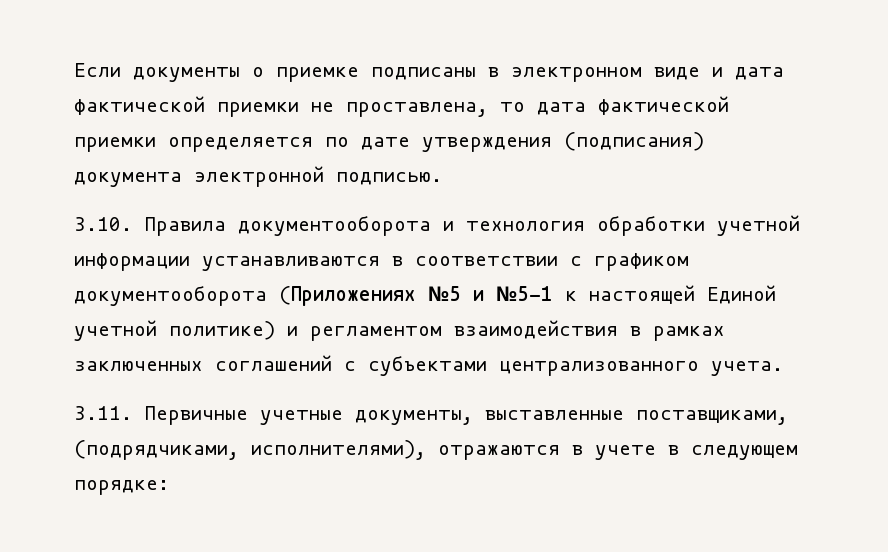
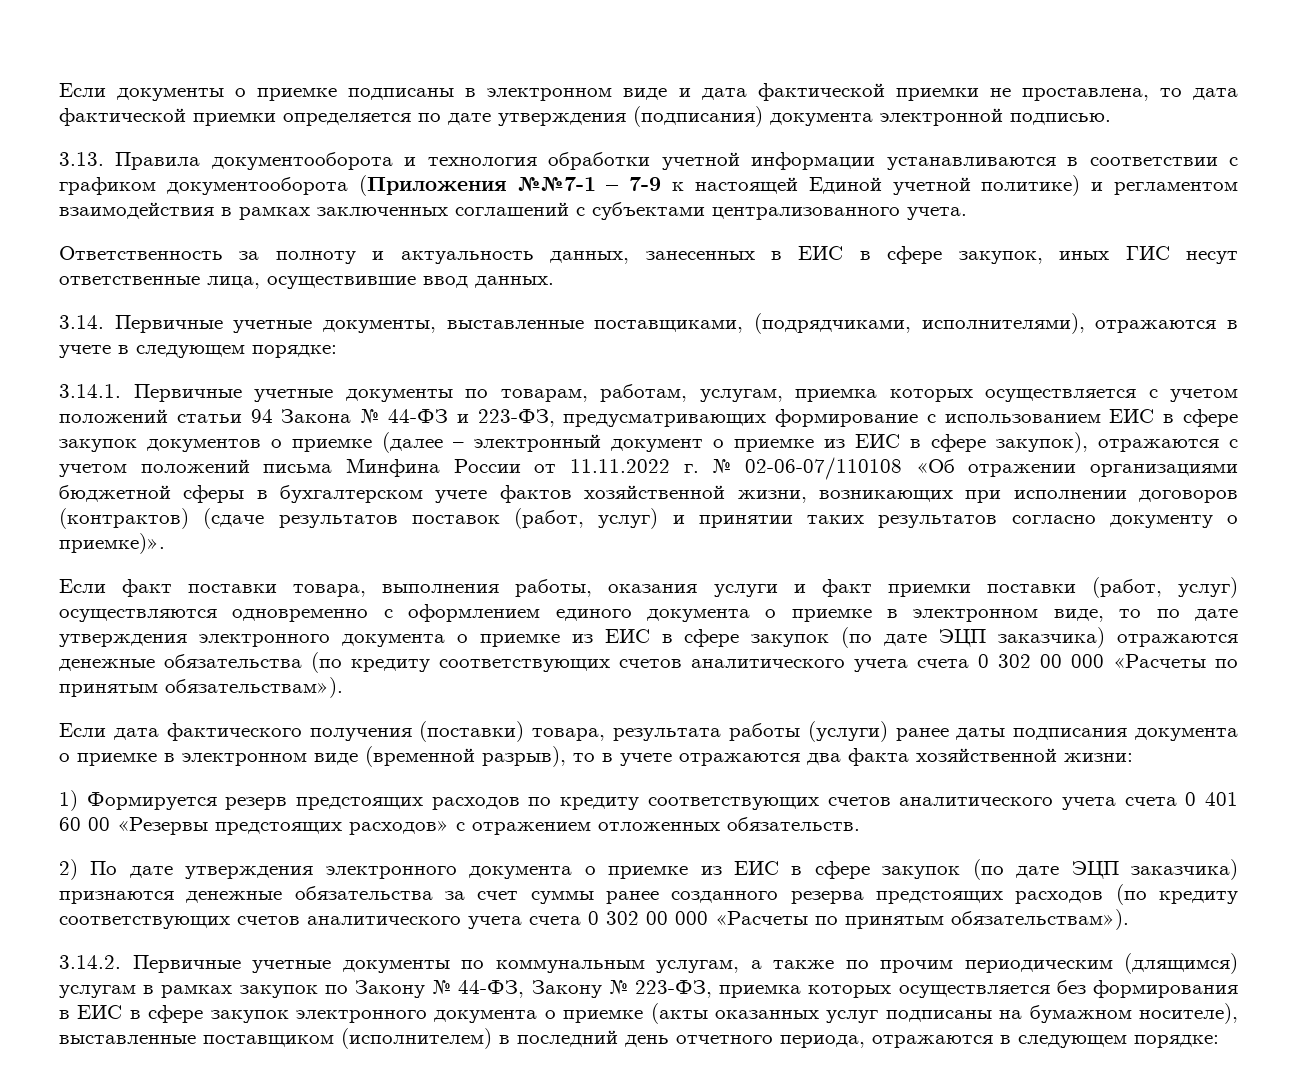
- 3.10. Правила документооборота и технология обработки учетной информации устанавливаются в соответствии с графиком документооборота (Приложениях №5 и №5-1 к настоящей Единой учетной политике) и регламентом взаимодействия в рамках заключенных соглашений с субъектами централизованного учета.
+ 3.13. Правила документооборота и технология обработки учетной информации устанавливаются в соответствии с графиком документооборота (Приложения №№7-1 – 7-9 к настоящей Единой учетной политике) и регламентом взаимодействия в рамках заключенных соглашений с субъектами централизованного учета.
- 3.11. Первичные учетные документы, выставленные поставщиками, (подрядчиками, исполнителями), отражаются в учете в следующем порядке:
+ Ответственность за полноту и актуальность данных, занесенных в ЕИС в сфере закупок, иных ГИС несут ответственные лица, осуществившие ввод данных.
+ 3.14. Первичные учетные документы, выставленные поставщиками, (подрядчиками, исполнителями), отражаются в учете в следующем порядке:
+ 3.14.1. Первичные учетные документы по товарам, работам, услугам, приемка которых осуществляется с учетом положений статьи 94 Закона № 44-ФЗ и 223-ФЗ, предусматривающих формирование с использованием ЕИС в сфере закупок документов о приемке (далее – электронный документ о приемке из ЕИС в сфере закупок), отражаются с учетом положений письма Минфина России от 11.11.2022 г. № 02-06-07/110108 «Об отражении организациями бюджетной сферы в бухгалтерском учете фактов хозяйственной жизни, возникающих при исполнении договоров (контрактов) (сдаче результатов поставок (работ, услуг) и принятии таких результатов согласно документу о приемке)».
+ Если факт поставки товара, выполнения работы, оказания услуги и факт приемки поставки (работ, услуг) осуществляются одновременно с оформлением единого документа о приемке в электронном виде, то по дате утверждения электронного документа о приемке из ЕИС в сфере закупок (по дате ЭЦП заказчика) отражаются денежные обязательства (по кредиту соответствующих счетов аналитического учета счета 0 302 00 000 «Расчеты по принятым обязательствам»).
+ Если дата фактического получения (поставки) товара, результата работы (услуги) ранее даты подписания документа о приемке в электронном виде (временной разрыв), то в учете отражаются два факта хозяйственной жизни:
+ 1) Формируется резерв предстоящих расходов по кредиту соответствующих счетов аналитического учета счета 0 401 60 00 «Резервы предстоящих расходов» с отражением отложенных обязательств.
+ 2) По дате утверждения электронного документа о приемке из ЕИС в сфере закупок (по дате ЭЦП заказчика) признаются денежные обязательства за счет суммы ранее созданного резерва предстоящих расходов (по кредиту соответствующих счетов аналитического учета счета 0 302 00 000 «Расчеты по принятым обязательствам»).
+ 3.14.2. Первичные учетные документы по коммунальным услугам, а также по прочим периодическим (длящимся) услугам в рамках закупок по Закону № 44-ФЗ, Закону № 223-ФЗ, приемка которых осуществляется без формирования в ЕИС в сфере закупок электронного документа о приемке (акты оказанных услуг подписаны на бумажном носителе), выставленные поставщиком (исполнителем) в последний день отчетного периода, отражаются в следующем порядке:

